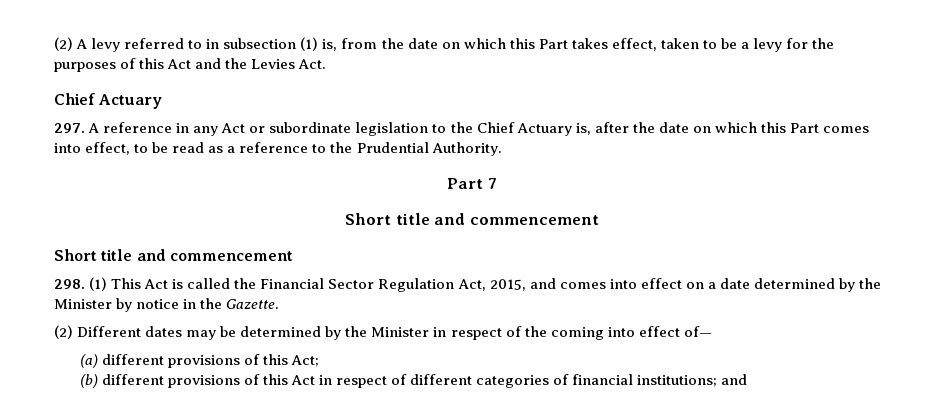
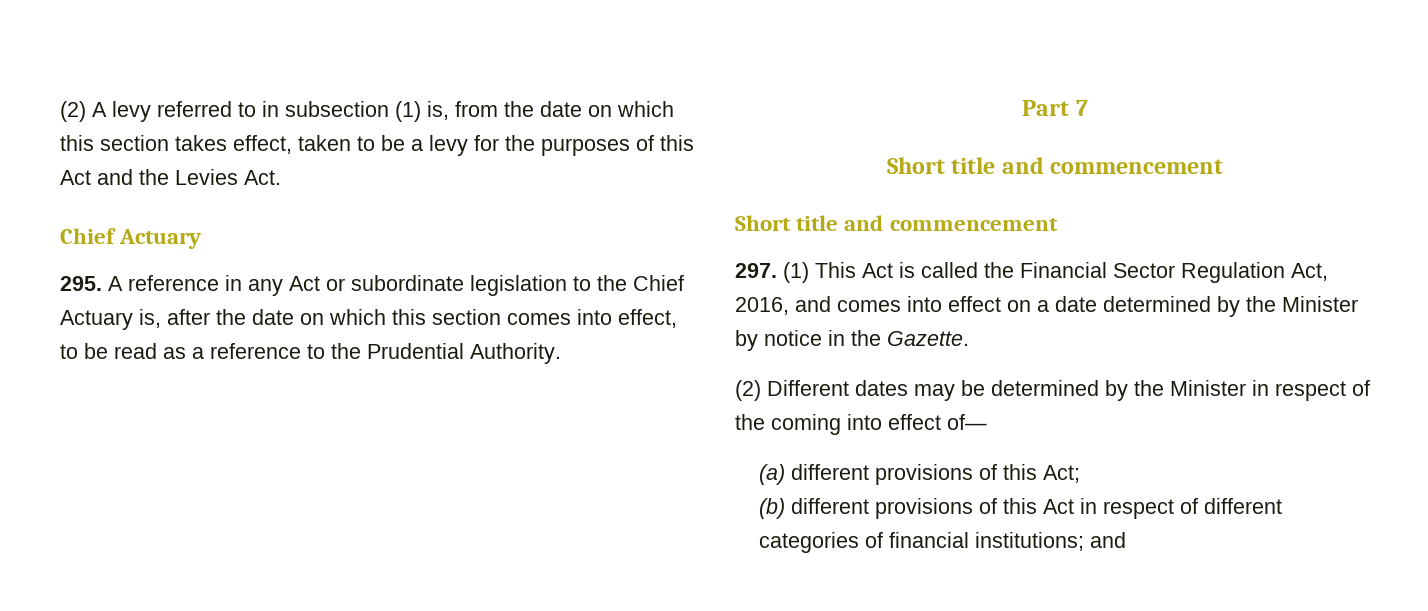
- (2) A levy referred to in subsection (1) is, from the date on which this Part takes effect, taken to be a levy for the purposes of this Act and the Levies Act.
+ (2) A levy referred to in subsection (1) is, from the date on which this section takes effect, taken to be a levy for the purposes of this Act and the Levies Act.
- 297. A reference in any Act or subordinate legislation to the Chief Actuary is, after the date on which this Part comes into effect, to be read as a reference to the Prudential Authority.
+ 295. A reference in any Act or subordinate legislation to the Chief Actuary is, after the date on which this section comes into effect, to be read as a reference to the Prudential Authority.
- 298. (1) This Act is called the Financial Sector Regulation Act, 2015, and comes into effect on a date determined by the Minister by notice in the Gazette.
+ 297. (1) This Act is called the Financial Sector Regulation Act, 2016, and comes into effect on a date determined by the Minister by notice in the Gazette.

